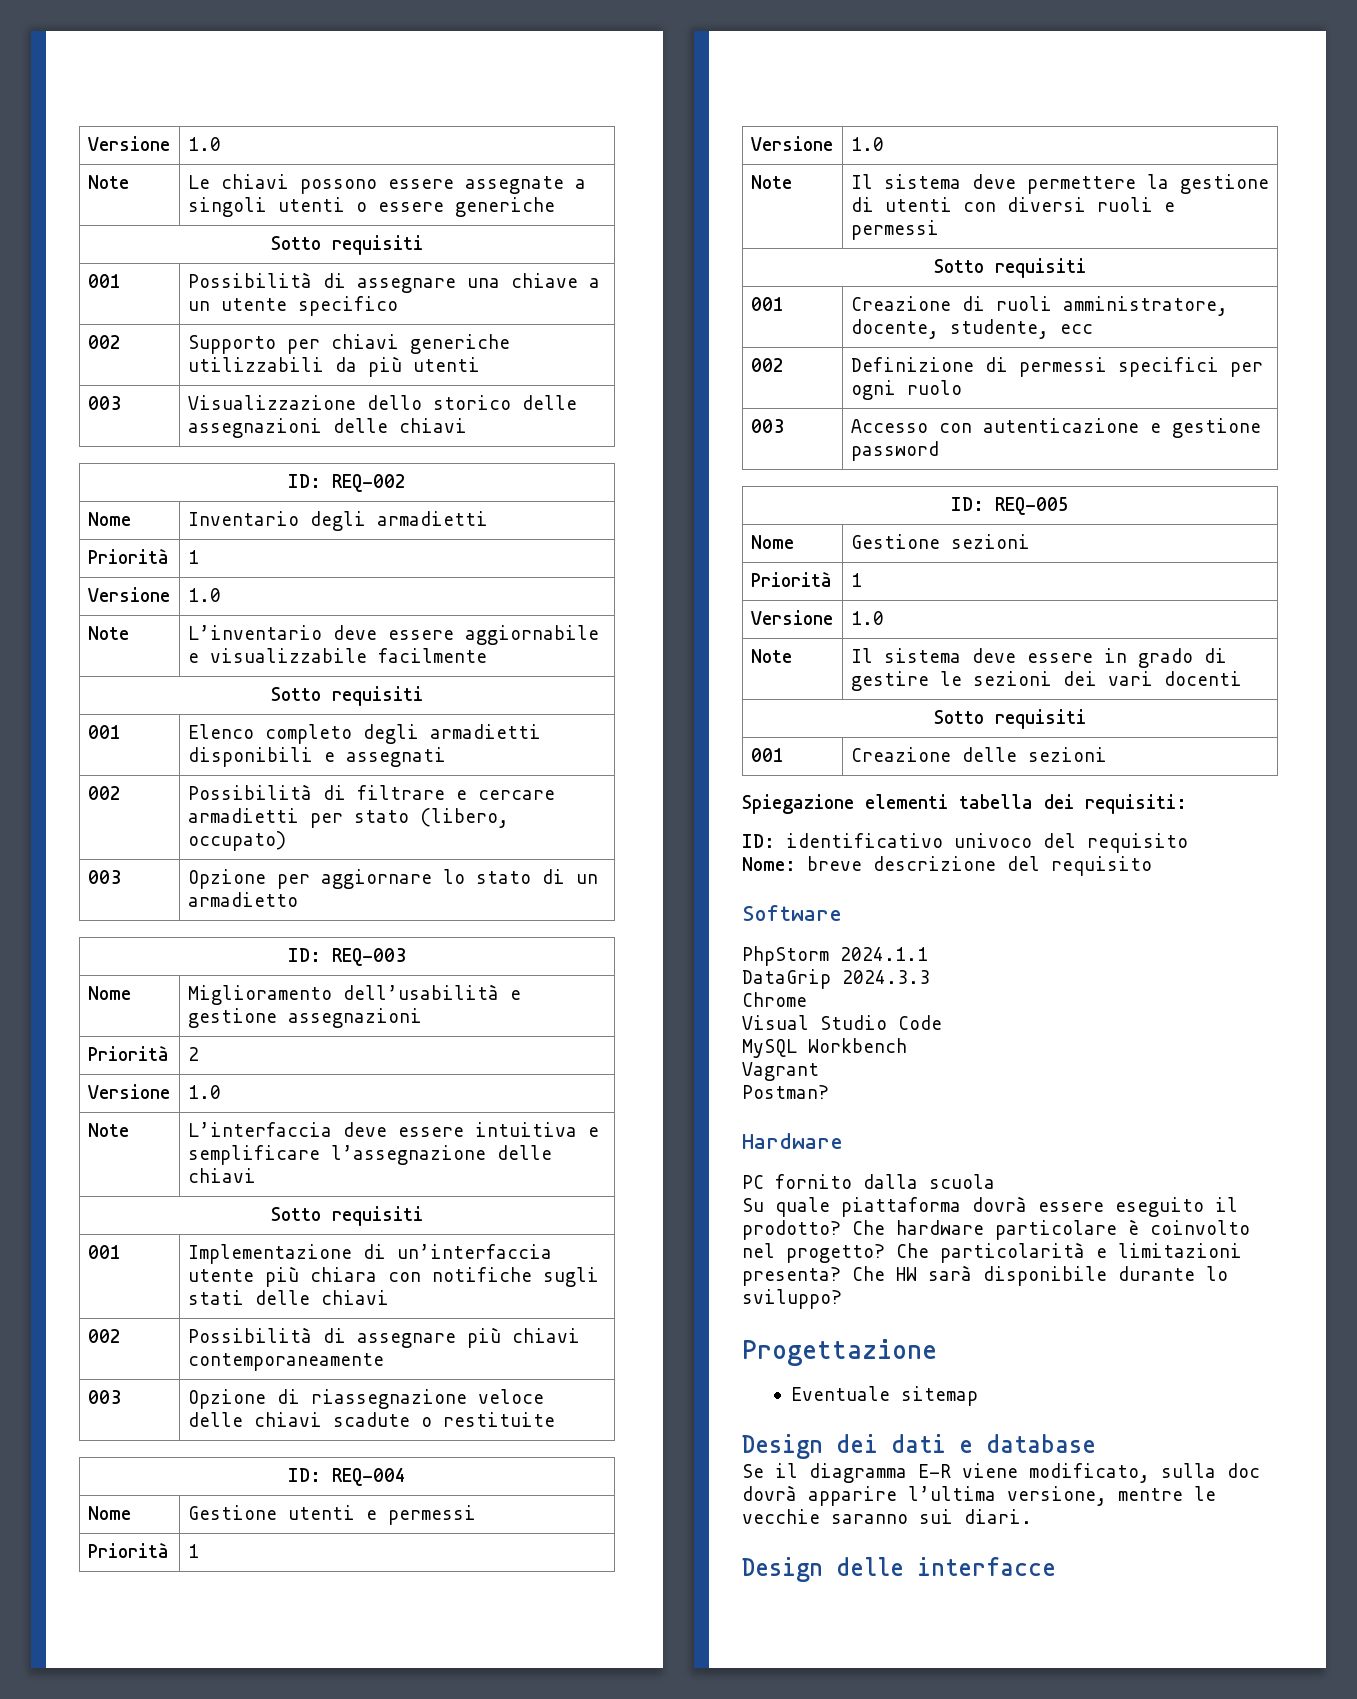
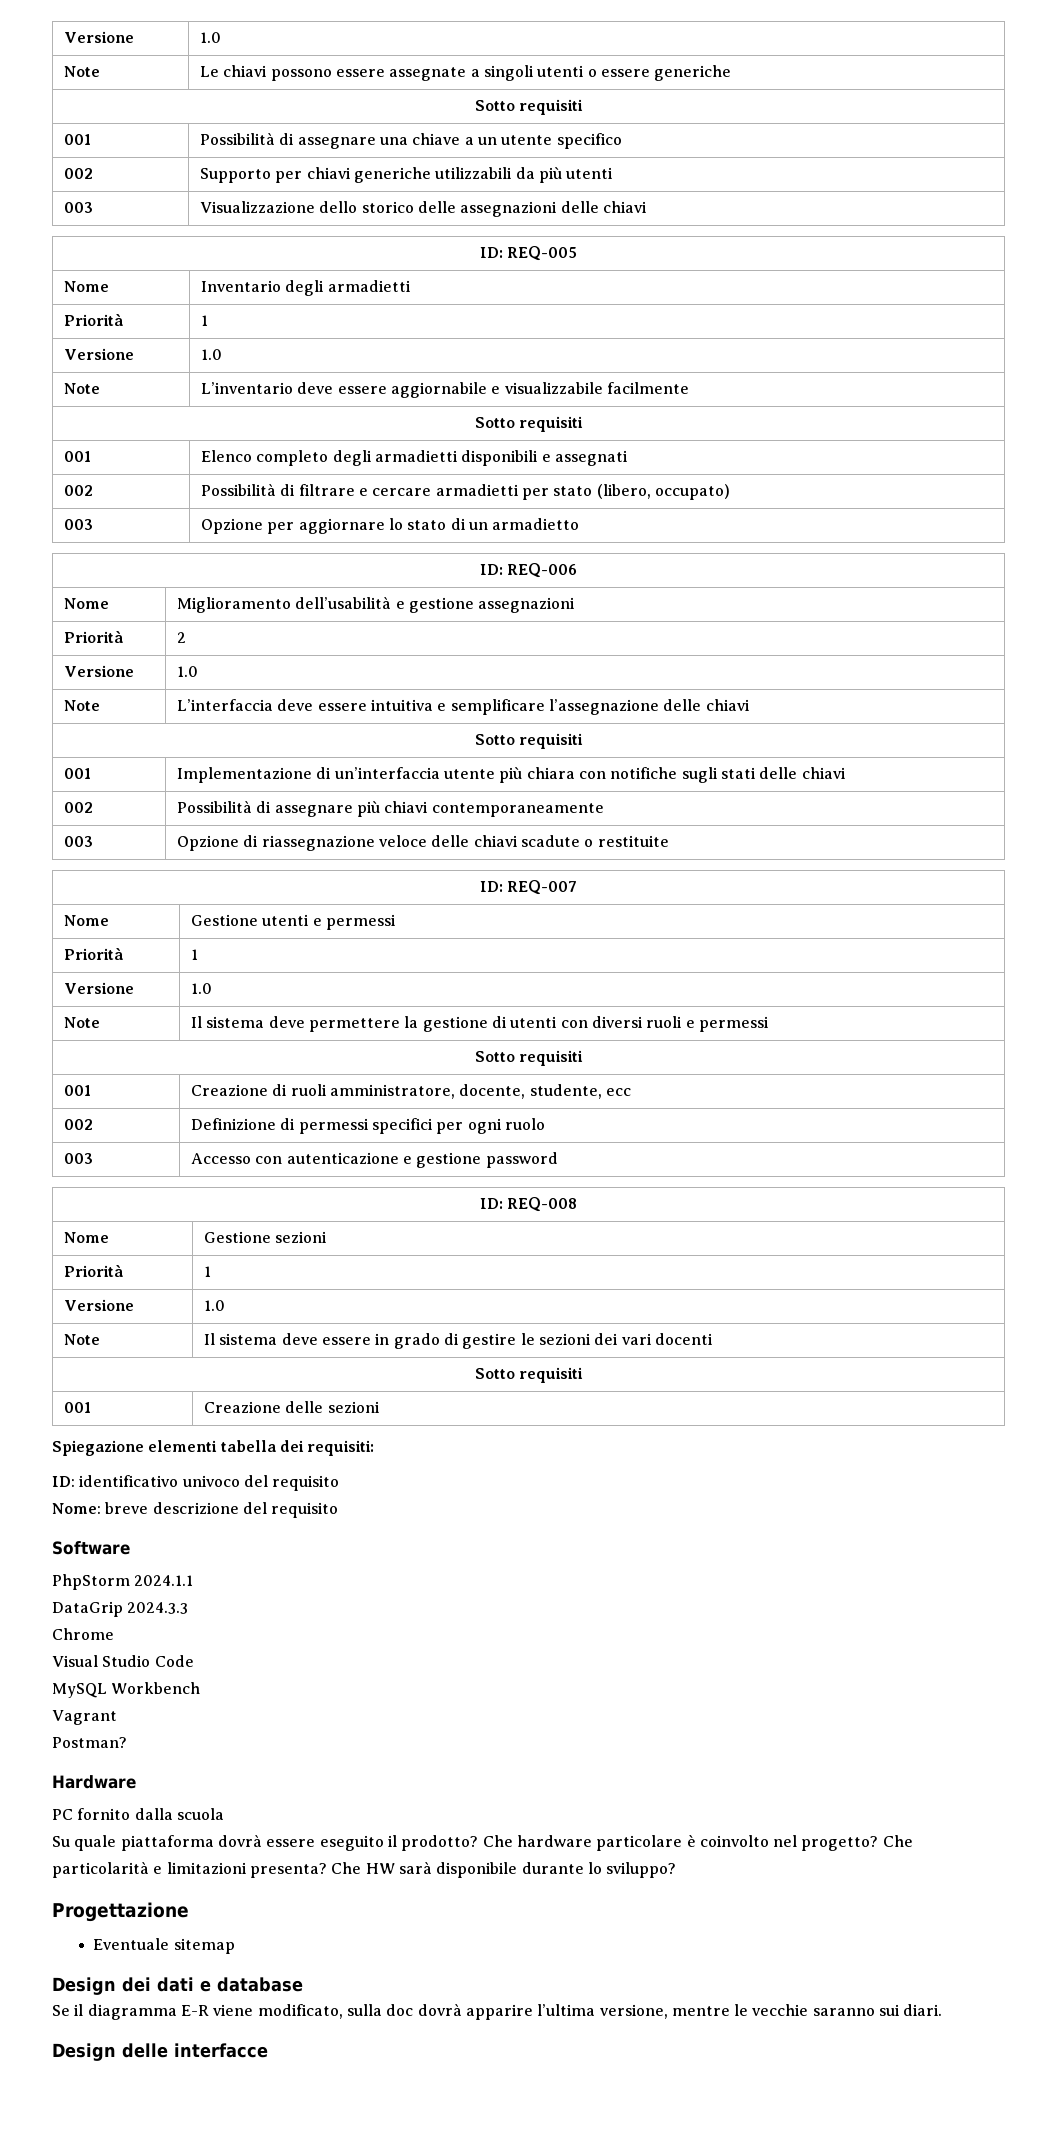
- ID: REQ-002
+ ID: REQ-005
- ID: REQ-003
+ ID: REQ-006
- ID: REQ-004
+ ID: REQ-007
- ID: REQ-005
+ ID: REQ-008

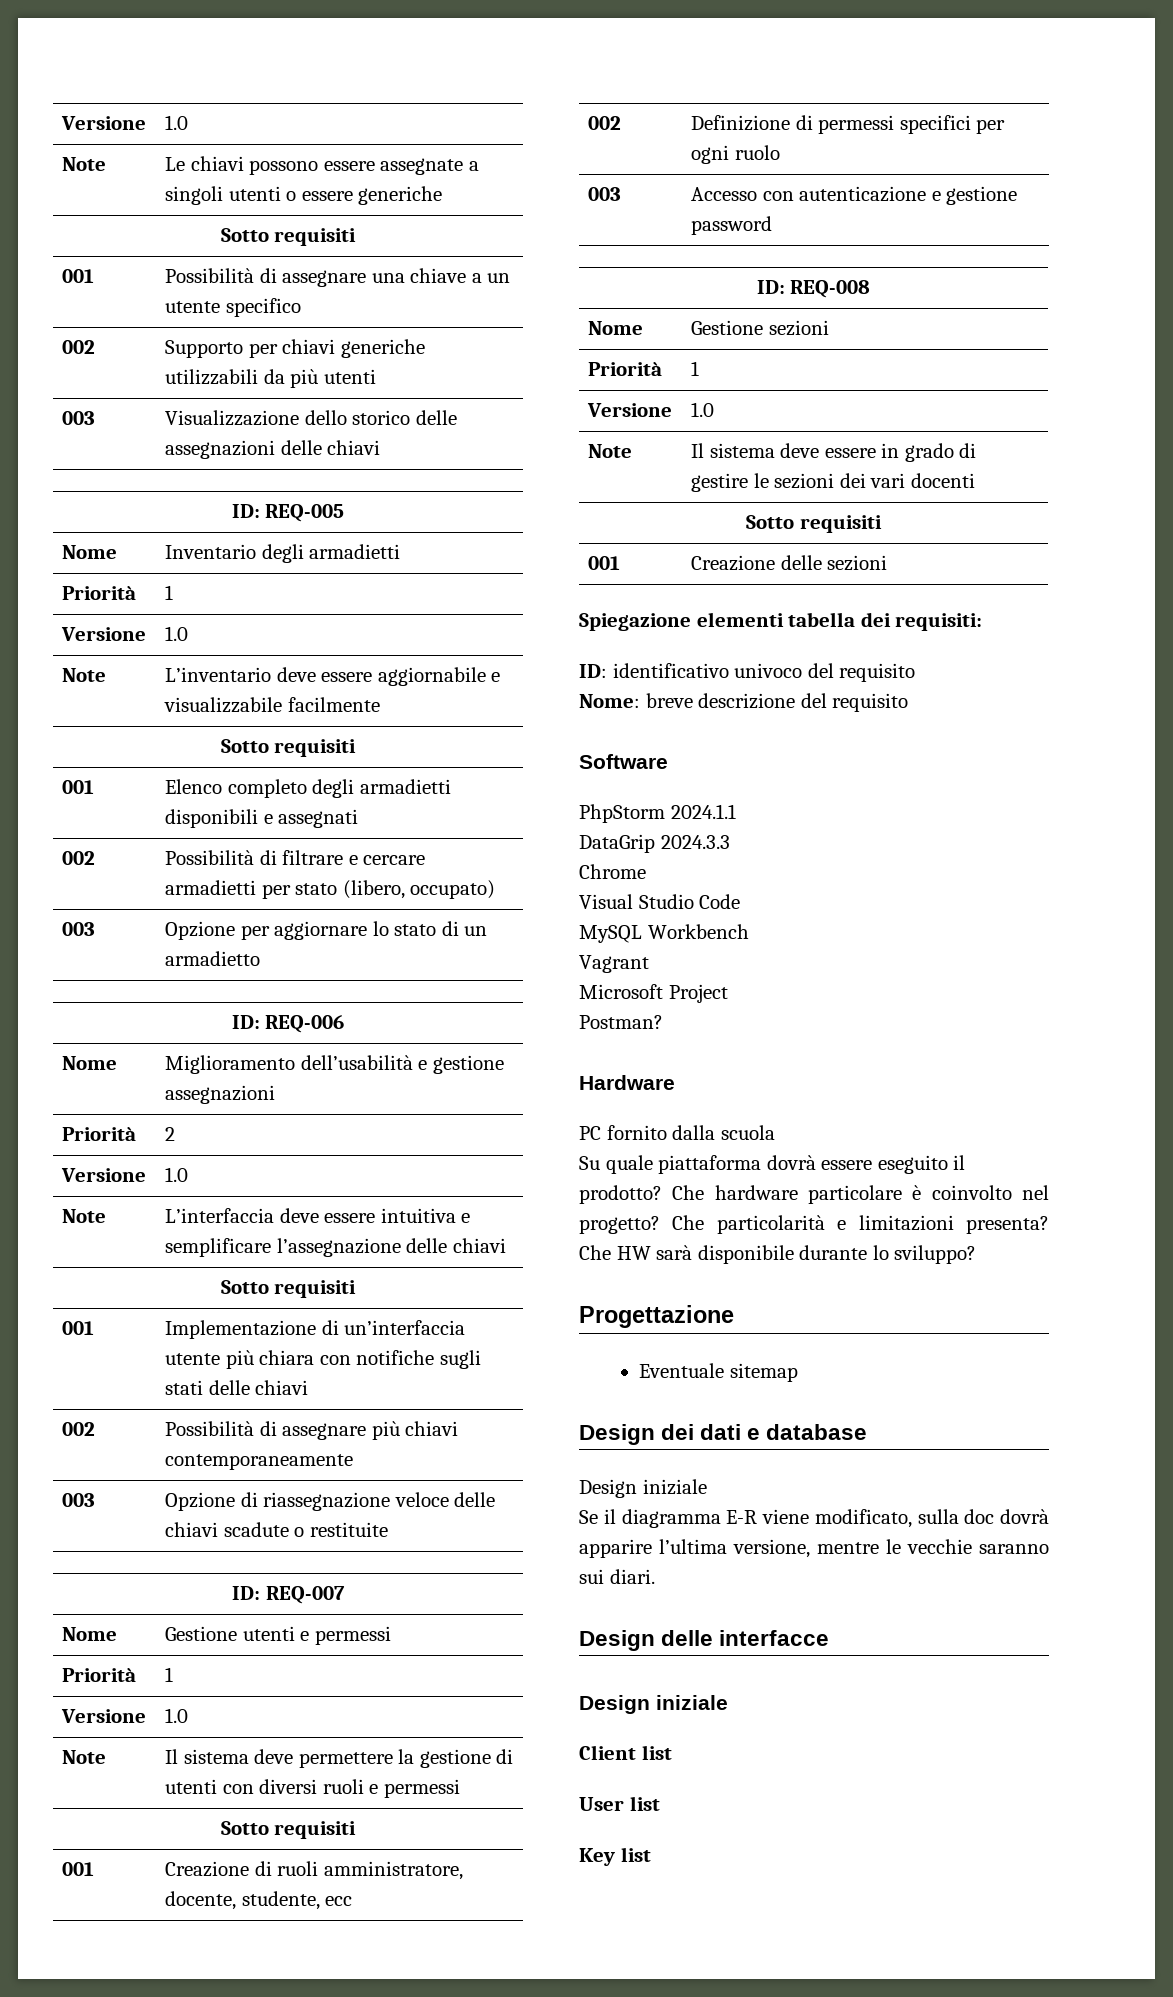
+ Microsoft Project
  Design dei dati e database
+ Design iniziale
  Design delle interfacce
+ Design iniziale
+ Client list
+ User list
+ Key list

